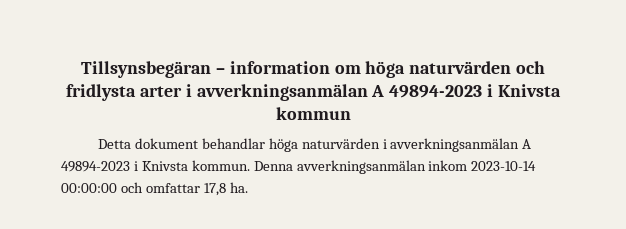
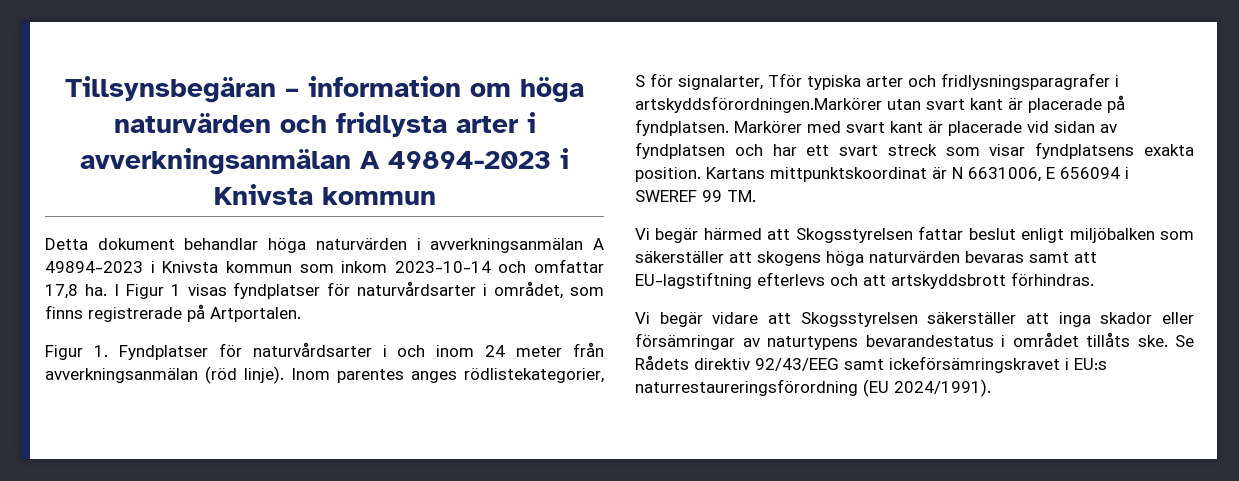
- Detta dokument behandlar höga naturvärden i avverkningsanmälan A 49894-2023 i Knivsta kommun. Denna avverkningsanmälan inkom 2023-10-14 00:00:00 och omfattar 17,8 ha.
+ Detta dokument behandlar höga naturvärden i avverkningsanmälan A 49894-2023 i Knivsta kommun som inkom 2023-10-14 och omfattar 17,8 ha.
+ I Figur 1 visas fyndplatser för naturvårdsarter i området, som finns registrerade på Artportalen.
+ Figur 1. Fyndplatser för naturvårdsarter i och inom 24 meter från avverkningsanmälan (röd linje). Inom parentes anges rödlistekategorier, S för signalarter, Tför typiska arter och fridlysningsparagrafer i artskyddsförordningen.Markörer utan svart kant är placerade på fyndplatsen. Markörer med svart kant är placerade vid sidan av fyndplatsen och har ett svart streck som visar fyndplatsens exakta position. Kartans mittpunktskoordinat är N 6631006, E 656094 i SWEREF 99 TM.
+ Vi begär härmed att Skogsstyrelsen fattar beslut enligt miljöbalken som säkerställer att skogens höga naturvärden bevaras samt att EU-lagstiftning efterlevs och att artskyddsbrott förhindras.
+ Vi begär vidare att Skogsstyrelsen säkerställer att inga skador eller försämringar av naturtypens bevarandestatus i området tillåts ske. Se Rådets direktiv 92/43/EEG samt ickeförsämringskravet i EU:s naturrestaureringsförordning (EU 2024/1991).

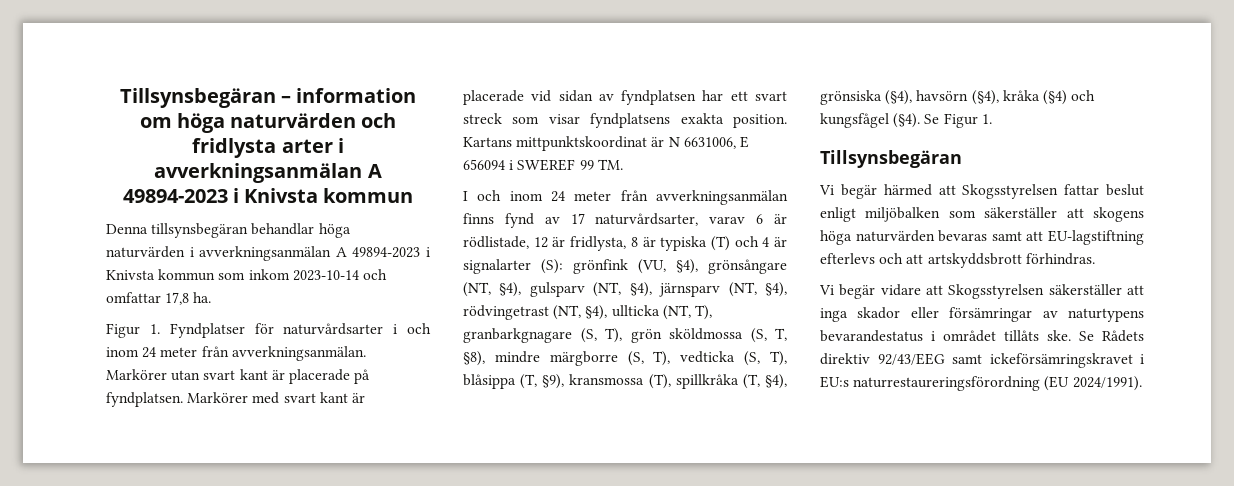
- Detta dokument behandlar höga naturvärden i avverkningsanmälan A 49894-2023 i Knivsta kommun som inkom 2023-10-14 och omfattar 17,8 ha. I Figur 1 visas fyndplatser för naturvårdsarter i området, som finns registrerade på Artportalen.
+ Denna tillsynsbegäran behandlar höga naturvärden i avverkningsanmälan A 49894-2023 i Knivsta kommun som inkom 2023-10-14 och omfattar 17,8 ha.
- Figur 1. Fyndplatser för naturvårdsarter i och inom 24 meter från avverkningsanmälan (röd linje). Inom parentes anges rödlistekategorier, S för signalarter, Tför typiska arter och fridlysningsparagrafer i artskyddsförordningen.Markörer utan svart kant är placerade på fyndplatsen.
+ Figur 1. Fyndplatser för naturvårdsarter i och inom 24 meter från avverkningsanmälan. Markörer utan svart kant är placerade på fyndplatsen.
- Markörer med svart kant är placerade vid sidan av fyndplatsen och har ett svart streck som visar fyndplatsens exakta position.
+ Markörer med svart kant är placerade vid sidan av fyndplatsen har ett svart streck som visar fyndplatsens exakta position.
+ I och inom 24 meter från avverkningsanmälan finns fynd av 17 naturvårdsarter, varav 6 är rödlistade, 12 är fridlysta, 8 är typiska (T) och 4 är signalarter (S): grönfink (VU, §4), grönsångare (NT, §4), gulsparv (NT, §4), järnsparv (NT, §4), rödvingetrast (NT, §4), ullticka (NT, T), granbarkgnagare (S, T), grön sköldmossa (S, T, §8), mindre märgborre (S, T), vedticka (S, T), blåsippa (T, §9), kransmossa (T), spillkråka (T, §4), grönsiska (§4), havsörn (§4), kråka (§4) och kungsfågel (§4). Se Figur 1.
+ Tillsynsbegäran

